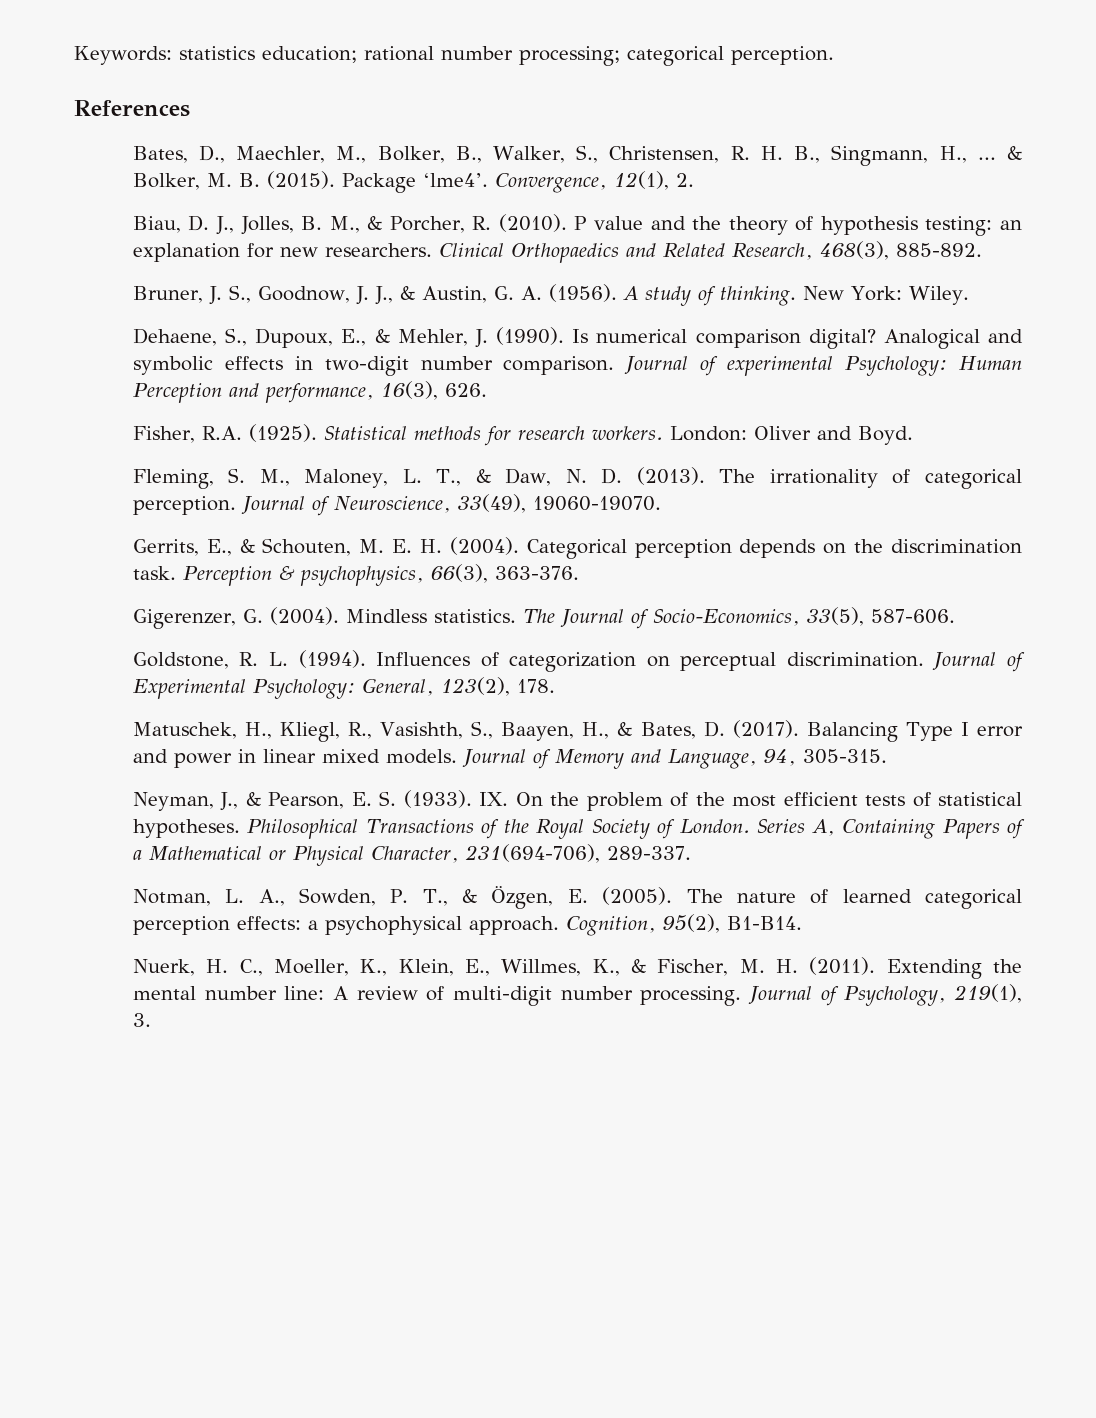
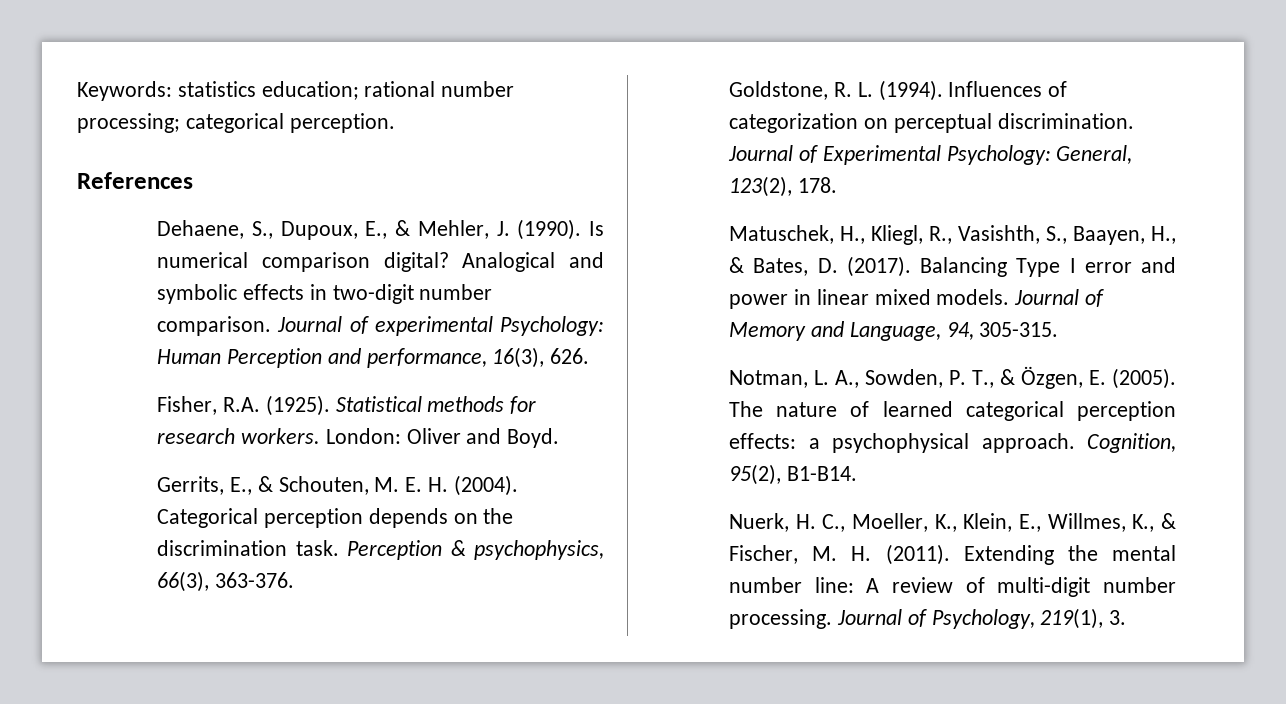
- Bates, D., Maechler, M., Bolker, B., Walker, S., Christensen, R. H. B., Singmann, H., ... & Bolker, M. B. (2015). Package ‘lme4’. Convergence, 12(1), 2.
- Biau, D. J., Jolles, B. M., & Porcher, R. (2010). P value and the theory of hypothesis testing: an explanation for new researchers. Clinical Orthopaedics and Related Research, 468(3), 885-892.
- Bruner, J. S., Goodnow, J. J., & Austin, G. A. (1956). A study of thinking. New York: Wiley.
- Fleming, S. M., Maloney, L. T., & Daw, N. D. (2013). The irrationality of categorical perception. Journal of Neuroscience, 33(49), 19060-19070.
- Gigerenzer, G. (2004). Mindless statistics. The Journal of Socio-Economics, 33(5), 587-606.
- Neyman, J., & Pearson, E. S. (1933). IX. On the problem of the most efficient tests of statistical hypotheses. Philosophical Transactions of the Royal Society of London. Series A, Containing Papers of a Mathematical or Physical Character, 231(694-706), 289-337.

